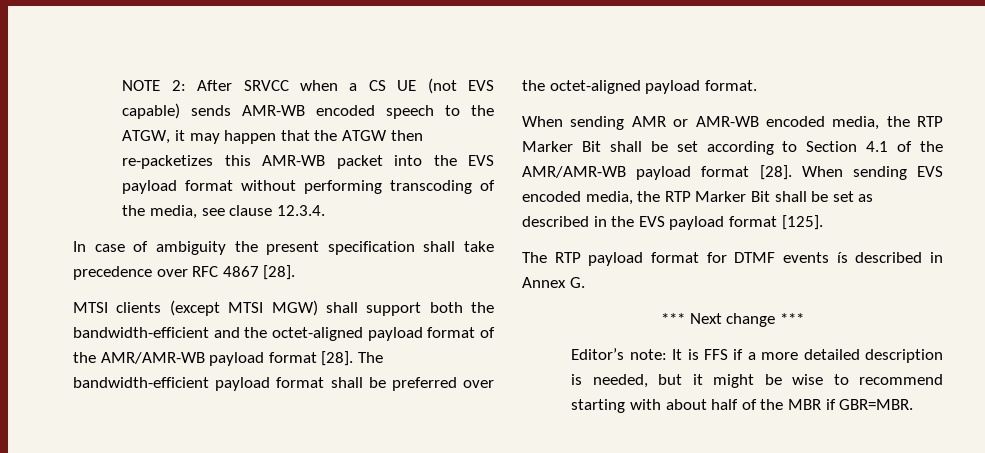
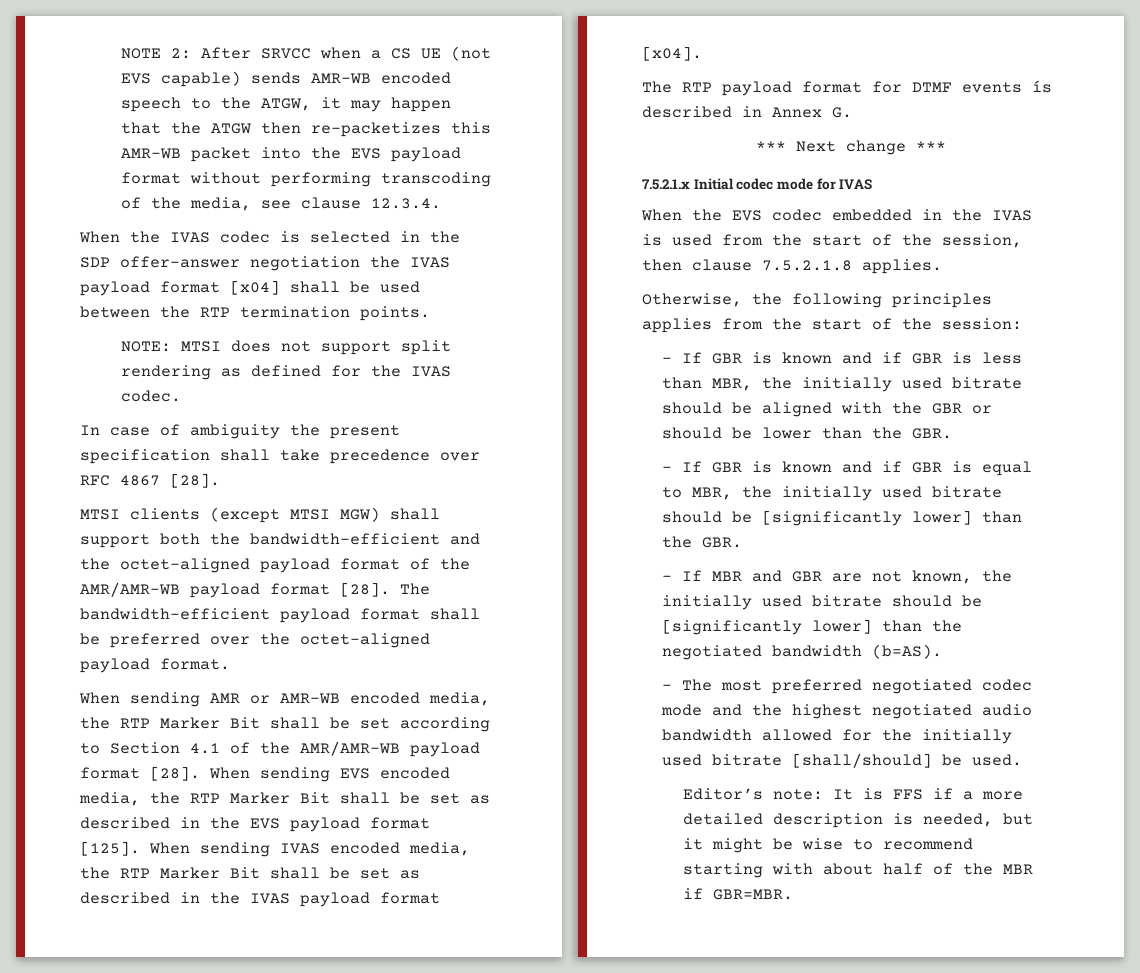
+ When the IVAS codec is selected in the SDP offer-answer negotiation the IVAS payload format [x04] shall be used between the RTP termination points.
+ NOTE: MTSI does not support split rendering as defined for the IVAS codec.
+ When sending IVAS encoded media, the RTP Marker Bit shall be set as described in the IVAS payload format [x04].
+ 7.5.2.1.x Initial codec mode for IVAS
+ When the EVS codec embedded in the IVAS is used from the start of the session, then clause 7.5.2.1.8 applies.
+ Otherwise, the following principles applies from the start of the session:
+ - If GBR is known and if GBR is less than MBR, the initially used bitrate should be aligned with the GBR or should be lower than the GBR.
+ - If GBR is known and if GBR is equal to MBR, the initially used bitrate should be [significantly lower] than the GBR.
+ - If MBR and GBR are not known, the initially used bitrate should be [significantly lower] than the negotiated bandwidth (b=AS).
+ - The most preferred negotiated codec mode and the highest negotiated audio bandwidth allowed for the initially used bitrate [shall/should] be used.

